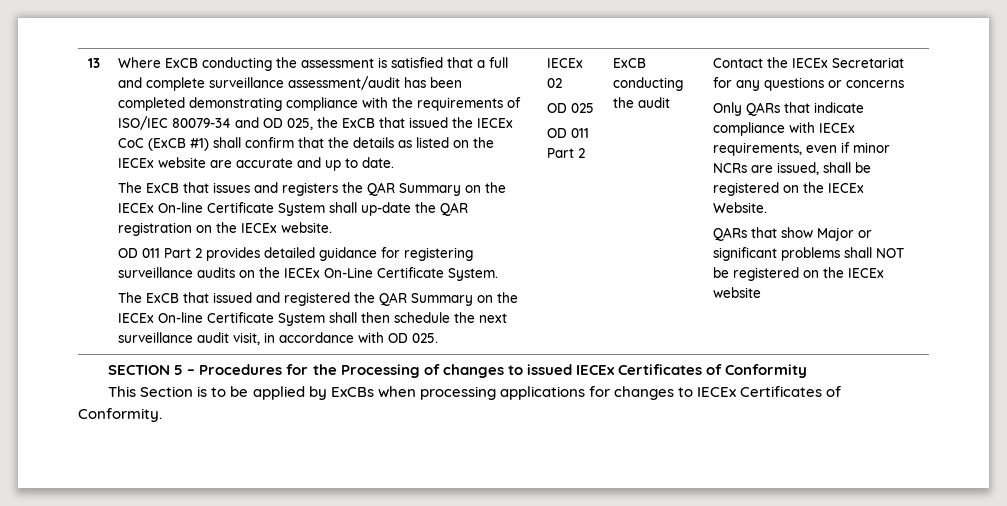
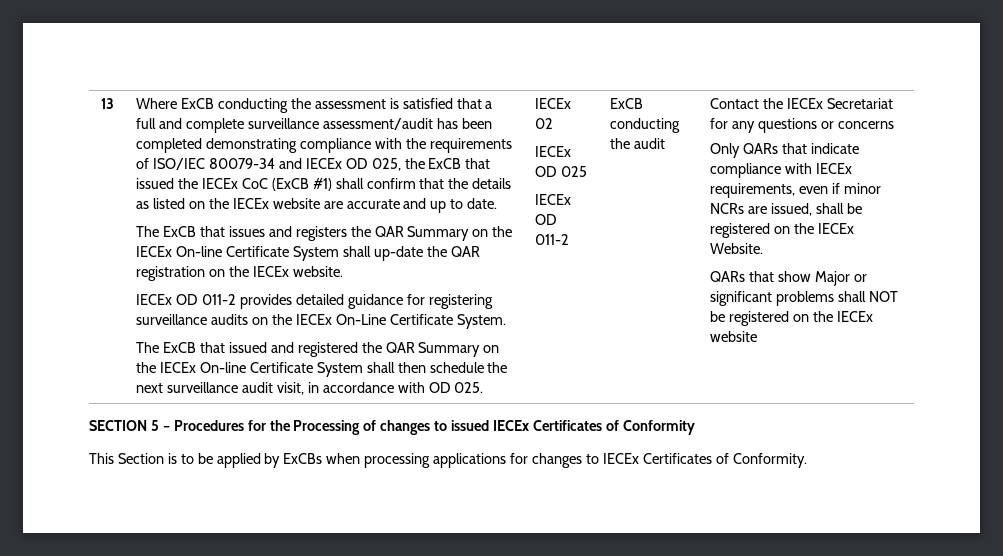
- Where ExCB conducting the assessment is satisfied that a full and complete surveillance assessment/audit has been completed demonstrating compliance with the requirements of ISO/IEC 80079-34 and OD 025, the ExCB that issued the IECEx CoC (ExCB #1) shall confirm that the details as listed on the IECEx website are accurate and up to date.
+ Where ExCB conducting the assessment is satisfied that a full and complete surveillance assessment/audit has been completed demonstrating compliance with the requirements of ISO/IEC 80079-34 and IECEx OD 025, the ExCB that issued the IECEx CoC (ExCB #1) shall confirm that the details as listed on the IECEx website are accurate and up to date.
- OD 011 Part 2 provides detailed guidance for registering surveillance audits on the IECEx On-Line Certificate System.
+ IECEx OD 011-2 provides detailed guidance for registering surveillance audits on the IECEx On-Line Certificate System.
- OD 025
- OD 011 Part 2
+ IECEx OD 025
+ IECEx OD 011-2

